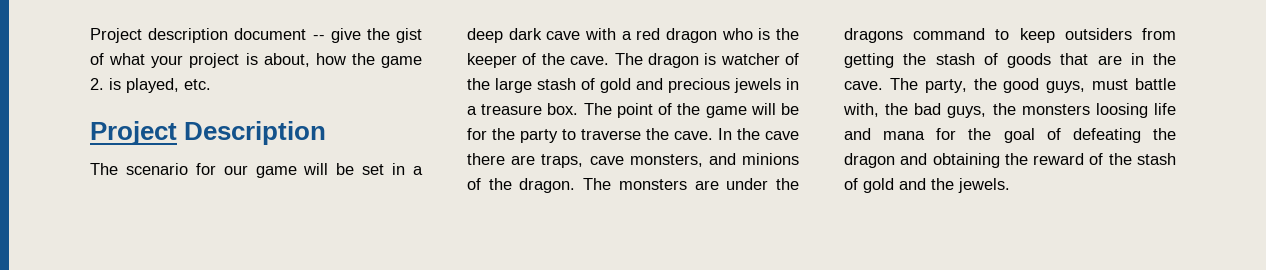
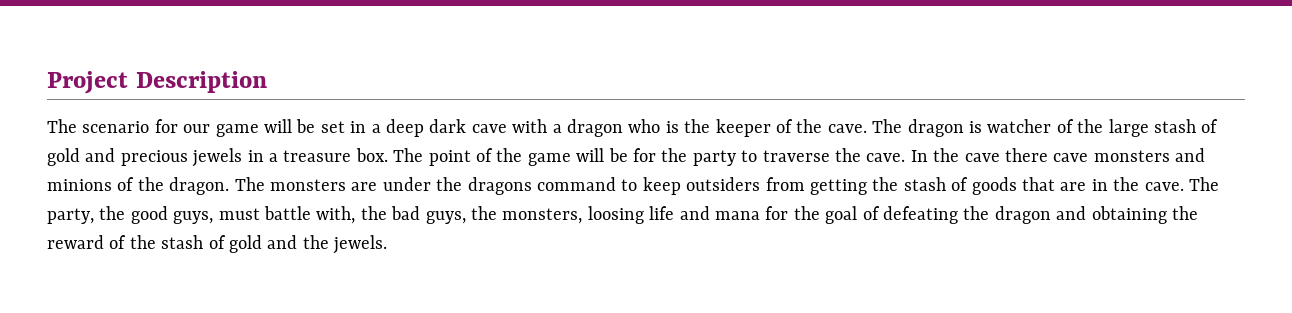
- Project description document -- give the gist of what your project is about, how the game 2. is played, etc.
- The scenario for our game will be set in a deep dark cave with a red dragon who is the keeper of the cave.
+ The scenario for our game will be set in a deep dark cave with a dragon who is the keeper of the cave.
- In the cave there are traps, cave monsters, and minions of the dragon.
+ In the cave there cave monsters and minions of the dragon.
- The party, the good guys, must battle with, the bad guys, the monsters loosing life and mana for the goal of defeating the dragon and obtaining the reward of the stash of gold and the jewels.
+ The party, the good guys, must battle with, the bad guys, the monsters, loosing life and mana for the goal of defeating the dragon and obtaining the reward of the stash of gold and the jewels.

